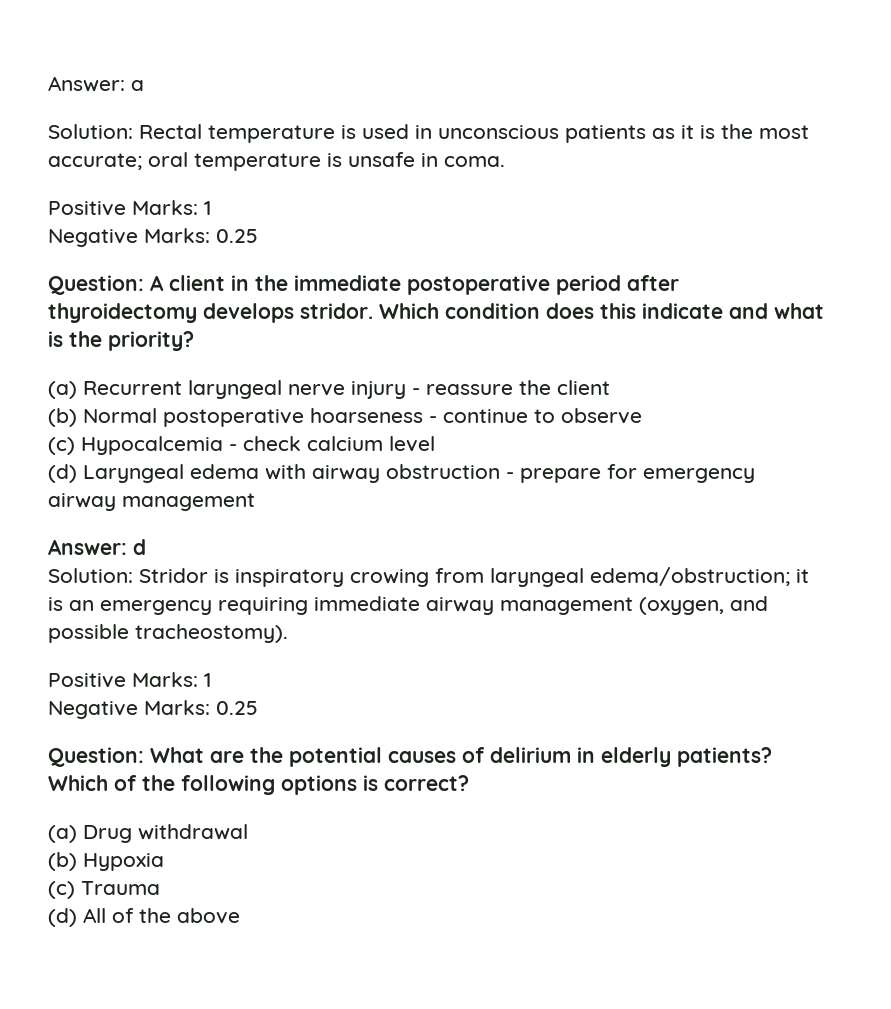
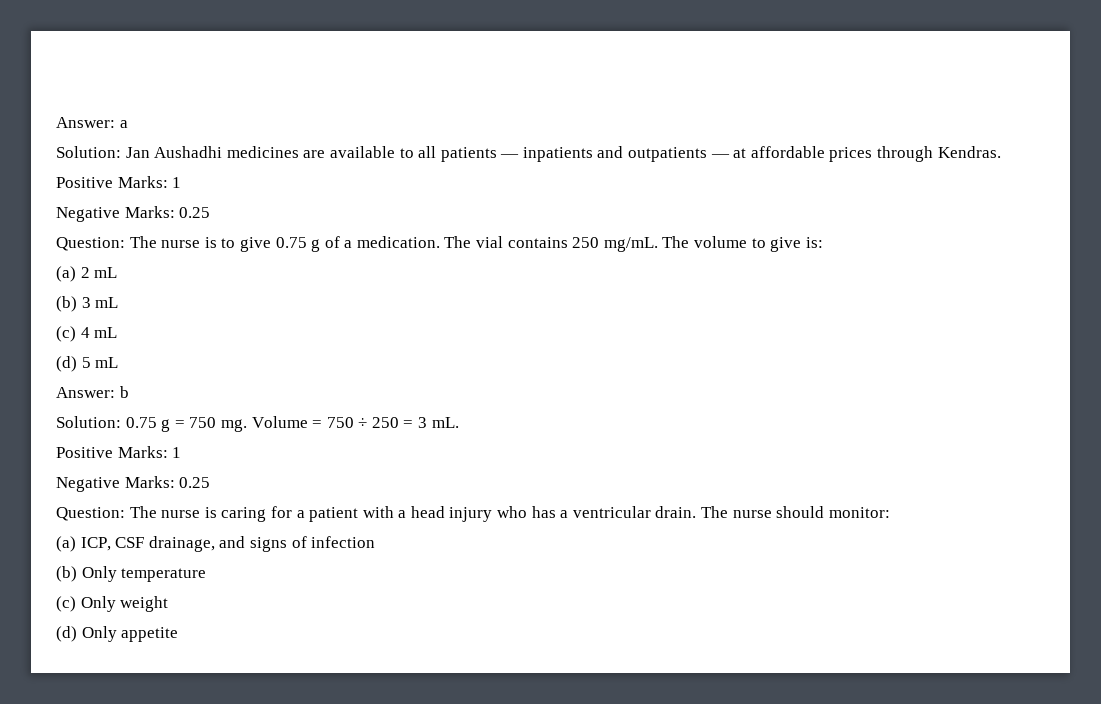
- Solution: Rectal temperature is used in unconscious patients as it is the most accurate; oral temperature is unsafe in coma.
+ Solution: Jan Aushadhi medicines are available to all patients — inpatients and outpatients — at affordable prices through Kendras.
  Positive Marks: 1
  Negative Marks: 0.25
- Question: A client in the immediate postoperative period after thyroidectomy develops stridor. Which condition does this indicate and what is the priority?
- (a) Recurrent laryngeal nerve injury - reassure the client
- (b) Normal postoperative hoarseness - continue to observe
- (c) Hypocalcemia - check calcium level
- (d) Laryngeal edema with airway obstruction - prepare for emergency airway management
- Answer: d
- Solution: Stridor is inspiratory crowing from laryngeal edema/obstruction; it is an emergency requiring immediate airway management (oxygen, and possible tracheostomy).
+ Question: The nurse is to give 0.75 g of a medication. The vial contains 250 mg/mL. The volume to give is:
+ (a) 2 mL
+ (b) 3 mL
+ (c) 4 mL
+ (d) 5 mL
+ Answer: b
+ Solution: 0.75 g = 750 mg. Volume = 750 ÷ 250 = 3 mL.
  Positive Marks: 1
  Negative Marks: 0.25
- Question: What are the potential causes of delirium in elderly patients? Which of the following options is correct?
- (a) Drug withdrawal
- (b) Hypoxia
- (c) Trauma
- (d) All of the above
+ Question: The nurse is caring for a patient with a head injury who has a ventricular drain. The nurse should monitor:
+ (a) ICP, CSF drainage, and signs of infection
+ (b) Only temperature
+ (c) Only weight
+ (d) Only appetite

